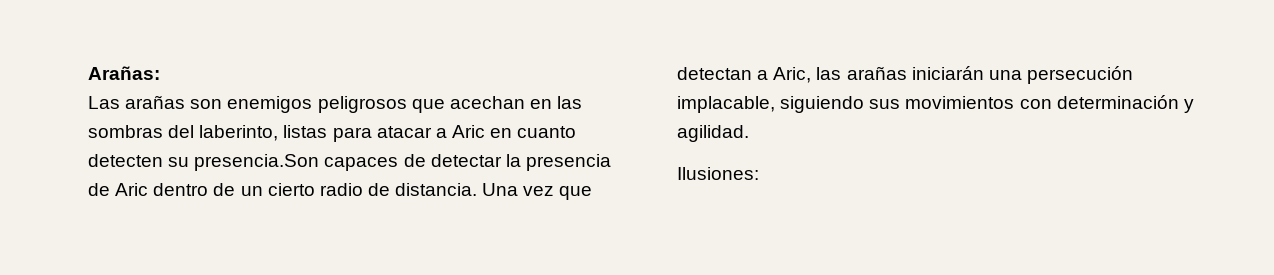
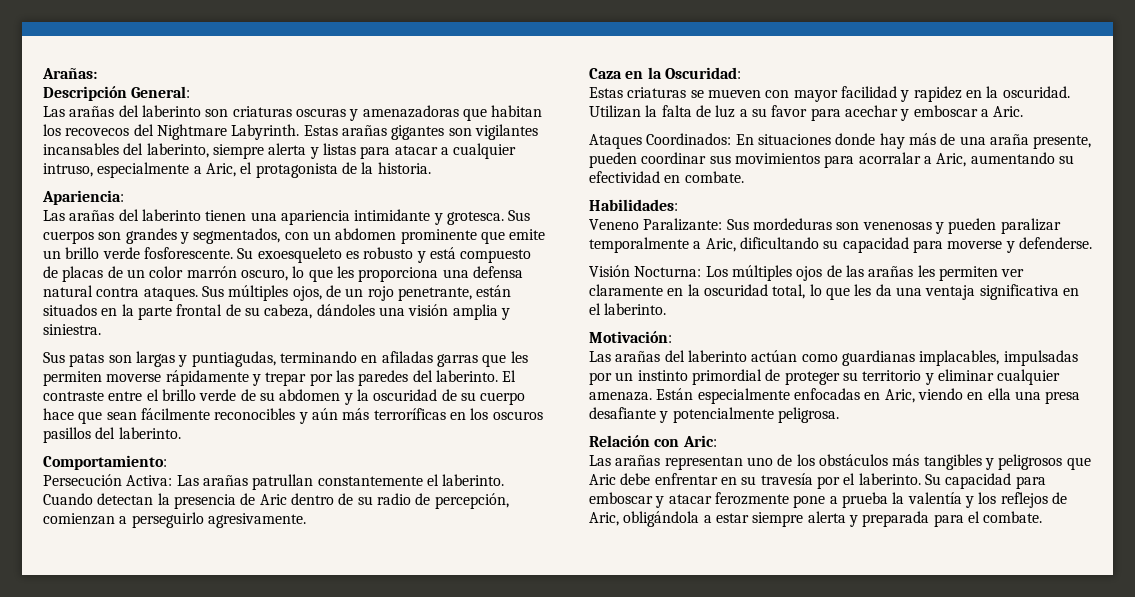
- Las arañas son enemigos peligrosos que acechan en las sombras del laberinto, listas para atacar a Aric en cuanto detecten su presencia.Son capaces de detectar la presencia de Aric dentro de un cierto radio de distancia. Una vez que detectan a Aric, las arañas iniciarán una persecución implacable, siguiendo sus movimientos con determinación y agilidad.
- Ilusiones:
+ Descripción General:
+ Las arañas del laberinto son criaturas oscuras y amenazadoras que habitan los recovecos del Nightmare Labyrinth. Estas arañas gigantes son vigilantes incansables del laberinto, siempre alerta y listas para atacar a cualquier intruso, especialmente a Aric, el protagonista de la historia.
+ Apariencia:
+ Las arañas del laberinto tienen una apariencia intimidante y grotesca. Sus cuerpos son grandes y segmentados, con un abdomen prominente que emite un brillo verde fosforescente. Su exoesqueleto es robusto y está compuesto de placas de un color marrón oscuro, lo que les proporciona una defensa natural contra ataques. Sus múltiples ojos, de un rojo penetrante, están situados en la parte frontal de su cabeza, dándoles una visión amplia y siniestra.
+ Sus patas son largas y puntiagudas, terminando en afiladas garras que les permiten moverse rápidamente y trepar por las paredes del laberinto. El contraste entre el brillo verde de su abdomen y la oscuridad de su cuerpo hace que sean fácilmente reconocibles y aún más terroríficas en los oscuros pasillos del laberinto.
+ Comportamiento:
+ Persecución Activa: Las arañas patrullan constantemente el laberinto. Cuando detectan la presencia de Aric dentro de su radio de percepción, comienzan a perseguirlo agresivamente.
+ Caza en la Oscuridad:
+ Estas criaturas se mueven con mayor facilidad y rapidez en la oscuridad. Utilizan la falta de luz a su favor para acechar y emboscar a Aric.
+ Ataques Coordinados: En situaciones donde hay más de una araña presente, pueden coordinar sus movimientos para acorralar a Aric, aumentando su efectividad en combate.
+ Habilidades:
+ Veneno Paralizante: Sus mordeduras son venenosas y pueden paralizar temporalmente a Aric, dificultando su capacidad para moverse y defenderse.
+ Visión Nocturna: Los múltiples ojos de las arañas les permiten ver claramente en la oscuridad total, lo que les da una ventaja significativa en el laberinto.
+ Motivación:
+ Las arañas del laberinto actúan como guardianas implacables, impulsadas por un instinto primordial de proteger su territorio y eliminar cualquier amenaza. Están especialmente enfocadas en Aric, viendo en ella una presa desafiante y potencialmente peligrosa.
+ Relación con Aric:
+ Las arañas representan uno de los obstáculos más tangibles y peligrosos que Aric debe enfrentar en su travesía por el laberinto. Su capacidad para emboscar y atacar ferozmente pone a prueba la valentía y los reflejos de Aric, obligándola a estar siempre alerta y preparada para el combate.

